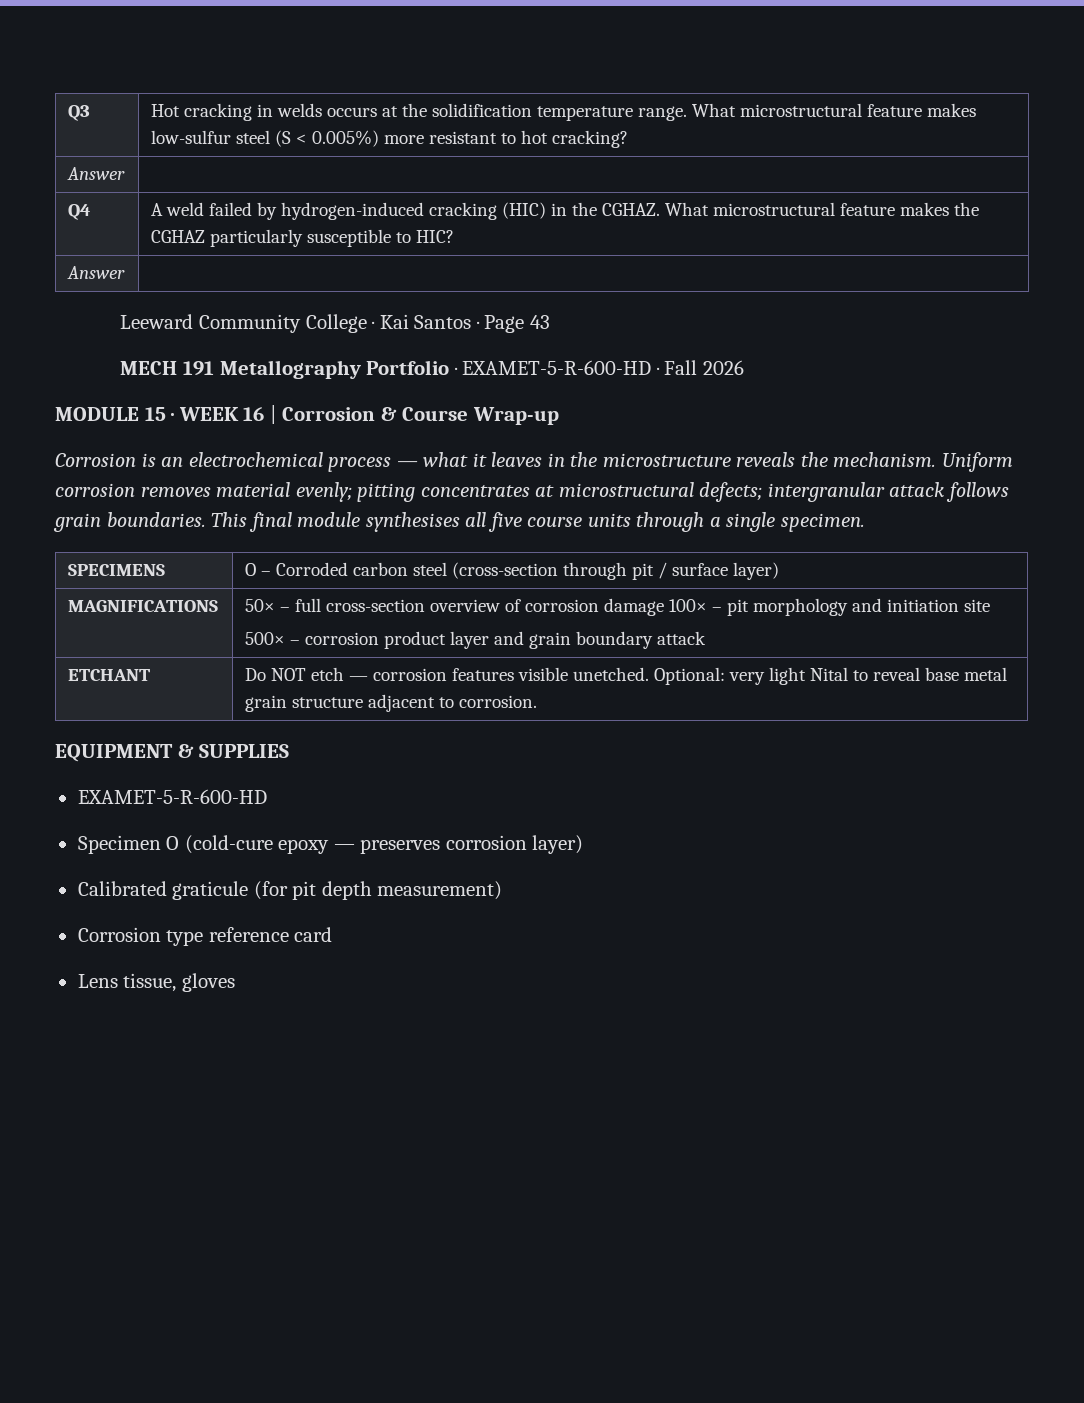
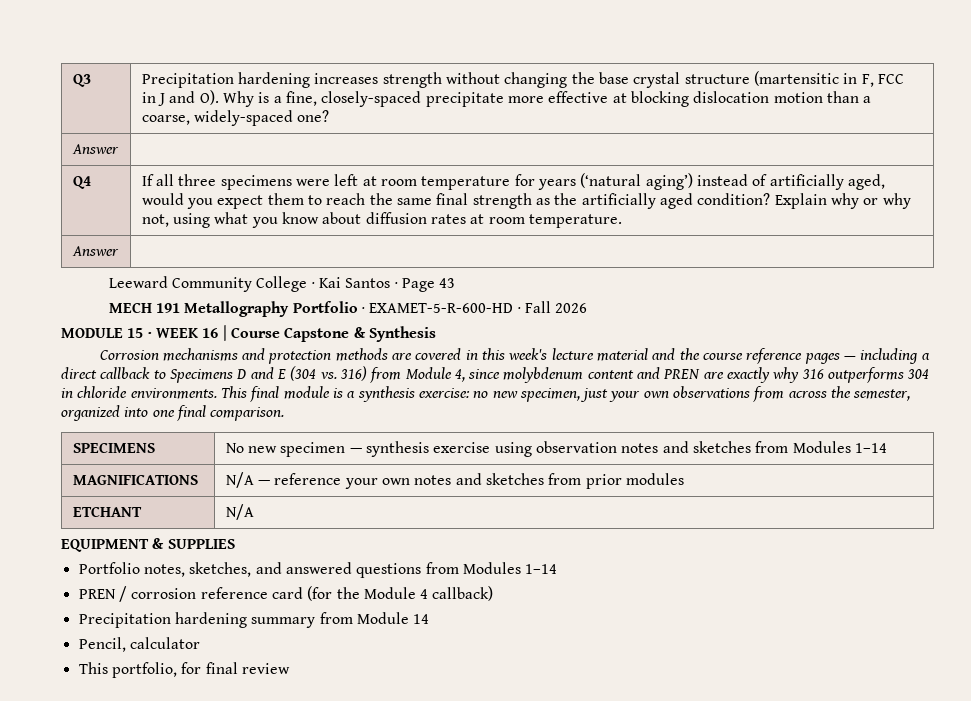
- Q3 | Hot cracking in welds occurs at the solidification temperature range. What microstructural feature makes low-sulfur steel (S < 0.005%) more resistant to hot cracking?
+ Q3 | Precipitation hardening increases strength without changing the base crystal structure (martensitic in F, FCC in J and O). Why is a fine, closely-spaced precipitate more effective at blocking dislocation motion than a coarse, widely-spaced one?
  Answer |
- Q4 | A weld failed by hydrogen-induced cracking (HIC) in the CGHAZ. What microstructural feature makes the CGHAZ particularly susceptible to HIC?
+ Q4 | If all three specimens were left at room temperature for years (‘natural aging’) instead of artificially aged, would you expect them to reach the same final strength as the artificially aged condition? Explain why or why not, using what you know about diffusion rates at room temperature.
- MODULE 15 · WEEK 16 | Corrosion & Course Wrap-up
- Corrosion is an electrochemical process — what it leaves in the microstructure reveals the mechanism. Uniform corrosion removes material evenly; pitting concentrates at microstructural defects; intergranular attack follows grain boundaries. This final module synthesises all five course units through a single specimen.
- SPECIMENS | O – Corroded carbon steel (cross-section through pit / surface layer)
- MAGNIFICATIONS | 50× – full cross-section overview of corrosion damage 100× – pit morphology and initiation site
- 500× – corrosion product layer and grain boundary attack
- ETCHANT | Do NOT etch — corrosion features visible unetched. Optional: very light Nital to reveal base metal grain structure adjacent to corrosion.
+ MODULE 15 · WEEK 16 | Course Capstone & Synthesis
+ Corrosion mechanisms and protection methods are covered in this week's lecture material and the course reference pages — including a direct callback to Specimens D and E (304 vs. 316) from Module 4, since molybdenum content and PREN are exactly why 316 outperforms 304 in chloride environments. This final module is a synthesis exercise: no new specimen, just your own observations from across the semester, organized into one final comparison.
+ SPECIMENS | No new specimen — synthesis exercise using observation notes and sketches from Modules 1–14
+ MAGNIFICATIONS | N/A — reference your own notes and sketches from prior modules
+ ETCHANT | N/A
  EQUIPMENT & SUPPLIES
- EXAMET-5-R-600-HD
- Specimen O (cold-cure epoxy — preserves corrosion layer)
- Calibrated graticule (for pit depth measurement)
- Corrosion type reference card
- Lens tissue, gloves
+ Portfolio notes, sketches, and answered questions from Modules 1–14
+ PREN / corrosion reference card (for the Module 4 callback)
+ Precipitation hardening summary from Module 14
+ Pencil, calculator
+ This portfolio, for final review

